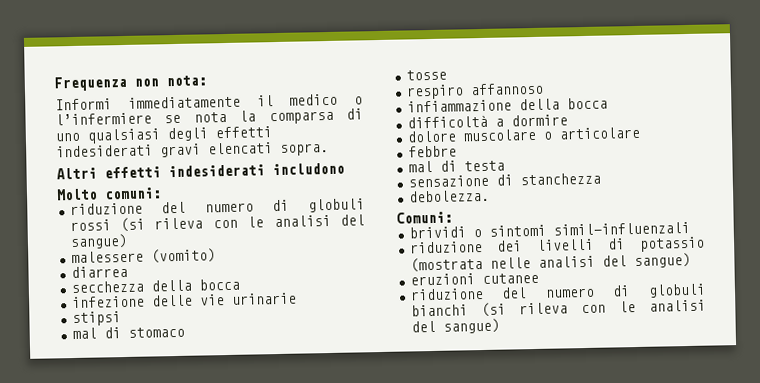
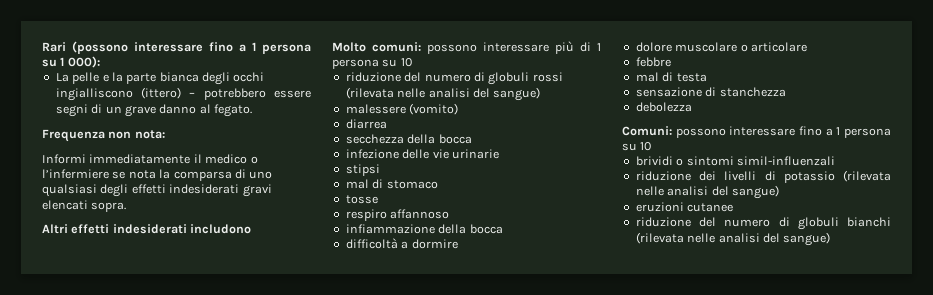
+ Rari (possono interessare fino a 1 persona su 1 000):
+ La pelle e la parte bianca degli occhi ingialliscono (ittero) – potrebbero essere segni di un grave danno al fegato.
- Molto comuni:
+ Molto comuni: possono interessare più di 1 persona su 10
- riduzione del numero di globuli rossi (si rileva con le analisi del sangue)
+ riduzione del numero di globuli rossi (rilevata nelle analisi del sangue)
- debolezza.
+ debolezza
- Comuni:
+ Comuni: possono interessare fino a 1 persona su 10
- riduzione dei livelli di potassio (mostrata nelle analisi del sangue)
+ riduzione dei livelli di potassio (rilevata nelle analisi del sangue)
- riduzione del numero di globuli bianchi (si rileva con le analisi del sangue)
+ riduzione del numero di globuli bianchi (rilevata nelle analisi del sangue)

